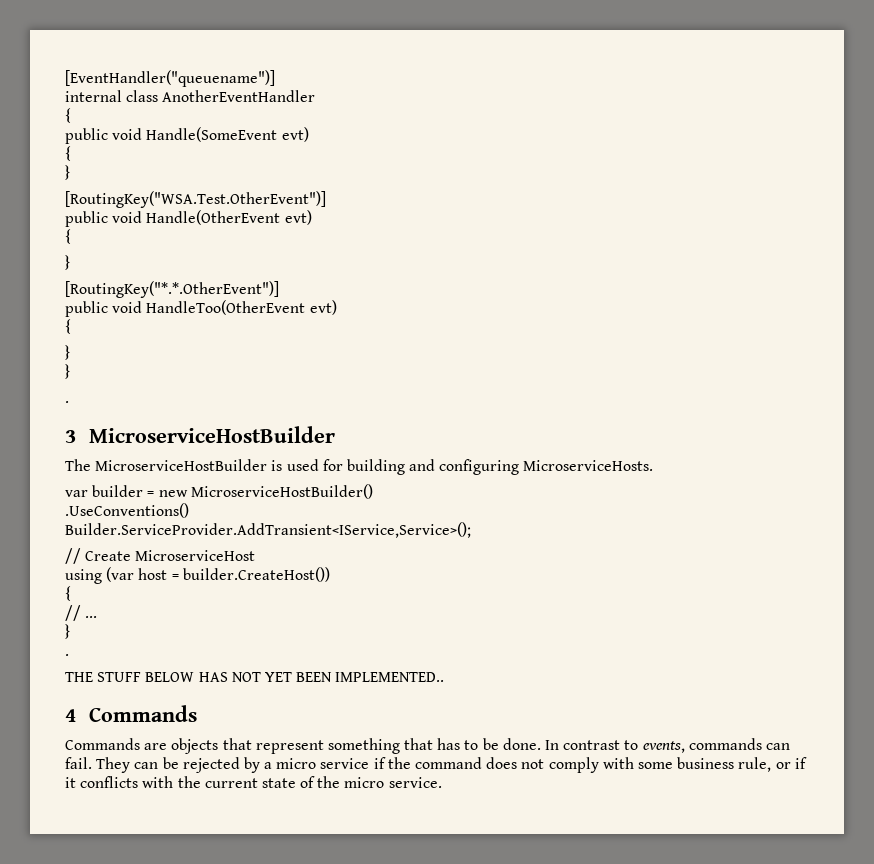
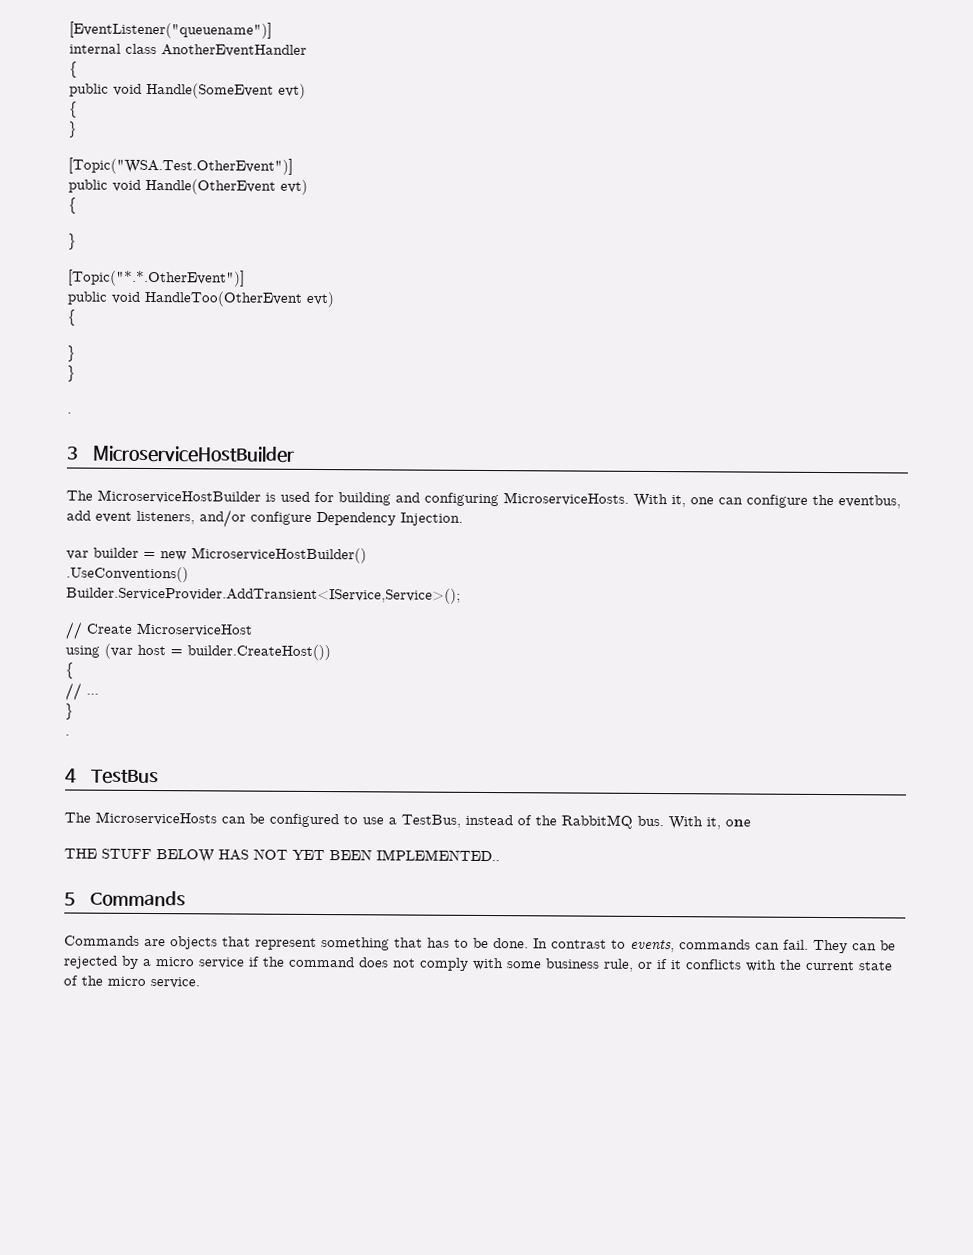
- [EventHandler("queuename")]
+ [EventListener("queuename")]
- [RoutingKey("WSA.Test.OtherEvent")]
+ [Topic("WSA.Test.OtherEvent")]
- [RoutingKey("*.*.OtherEvent")]
+ [Topic("*.*.OtherEvent")]
+ With it, one can configure the eventbus, add event listeners, and/or configure Dependency Injection.
+ 4 TestBus
+ The MicroserviceHosts can be configured to use a TestBus, instead of the RabbitMQ bus. With it, one
- 4 Commands
+ 5 Commands

